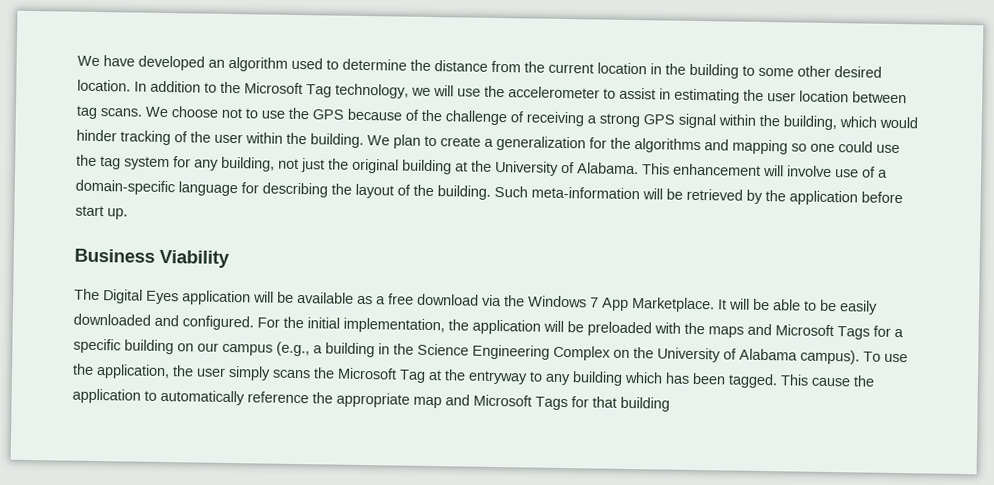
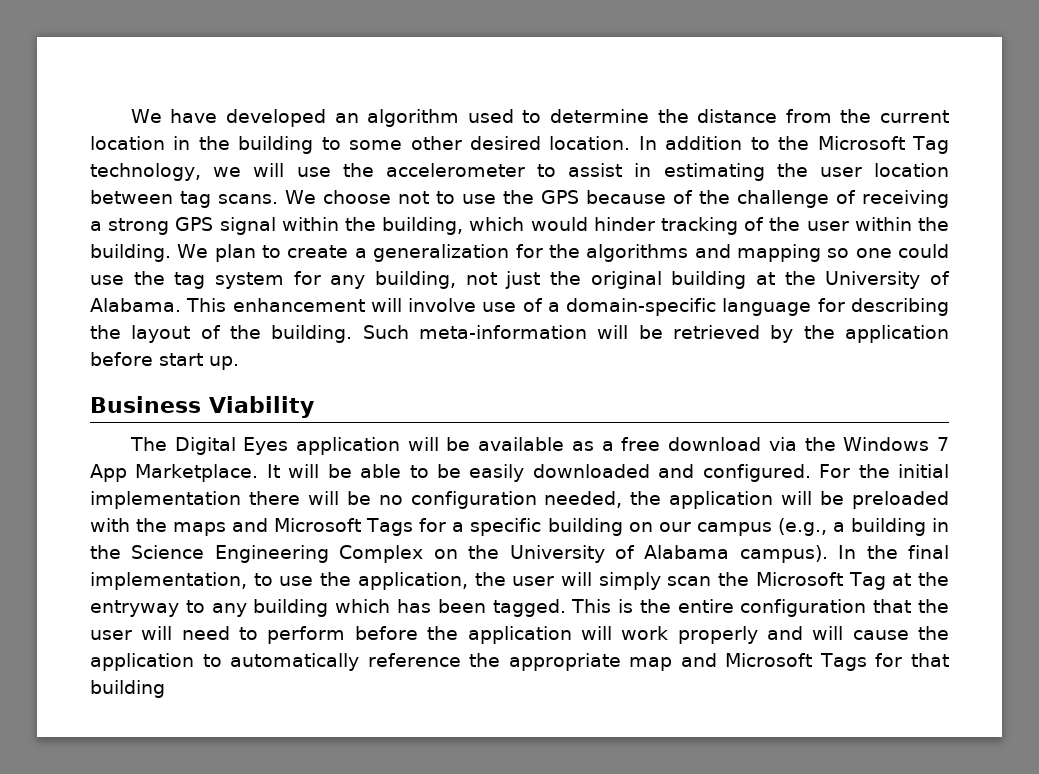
- For the initial implementation, the application will be preloaded with the maps and Microsoft Tags for a specific building on our campus (e.g., a building in the Science Engineering Complex on the University of Alabama campus).
+ For the initial implementation there will be no configuration needed, the application will be preloaded with the maps and Microsoft Tags for a specific building on our campus (e.g., a building in the Science Engineering Complex on the University of Alabama campus).
- To use the application, the user simply scans the Microsoft Tag at the entryway to any building which has been tagged.
+ In the final implementation, to use the application, the user will simply scan the Microsoft Tag at the entryway to any building which has been tagged.
- This cause the application to automatically reference the appropriate map and Microsoft Tags for that building
+ This is the entire configuration that the user will need to perform before the application will work properly and will cause the application to automatically reference the appropriate map and Microsoft Tags for that building

